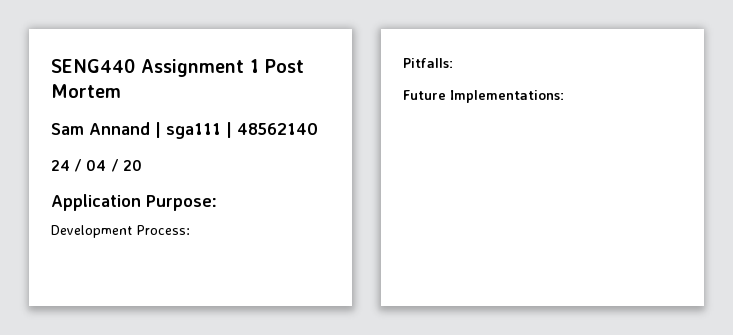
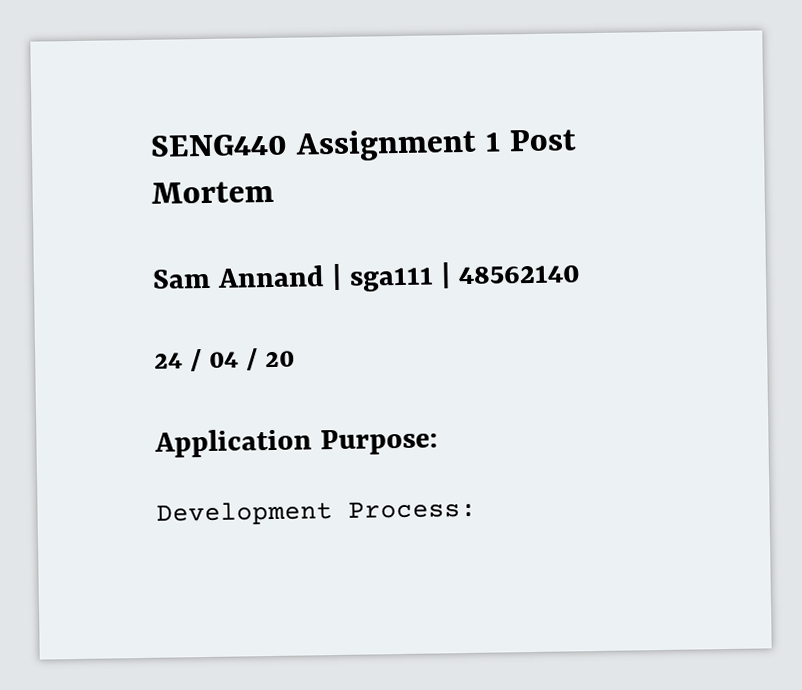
- Pitfalls:
- Future Implementations:

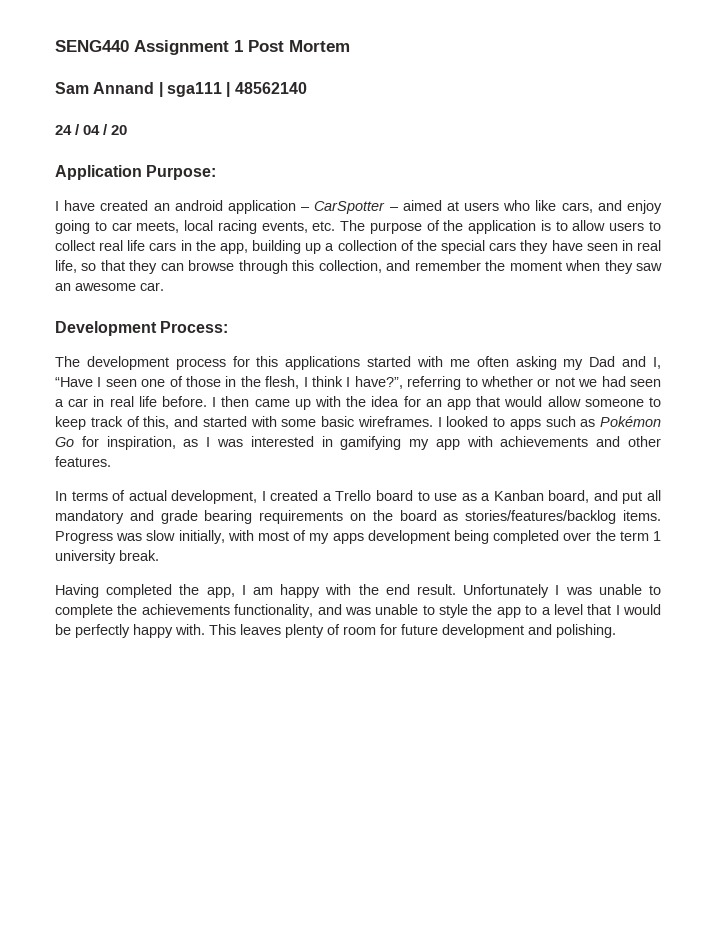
+ I have created an android application – CarSpotter – aimed at users who like cars, and enjoy going to car meets, local racing events, etc. The purpose of the application is to allow users to collect real life cars in the app, building up a collection of the special cars they have seen in real life, so that they can browse through this collection, and remember the moment when they saw an awesome car.
  Development Process:
+ The development process for this applications started with me often asking my Dad and I, “Have I seen one of those in the flesh, I think I have?”, referring to whether or not we had seen a car in real life before. I then came up with the idea for an app that would allow someone to keep track of this, and started with some basic wireframes. I looked to apps such as Pokémon Go for inspiration, as I was interested in gamifying my app with achievements and other features.
+ In terms of actual development, I created a Trello board to use as a Kanban board, and put all mandatory and grade bearing requirements on the board as stories/features/backlog items. Progress was slow initially, with most of my apps development being completed over the term 1 university break.
+ Having completed the app, I am happy with the end result. Unfortunately I was unable to complete the achievements functionality, and was unable to style the app to a level that I would be perfectly happy with. This leaves plenty of room for future development and polishing.

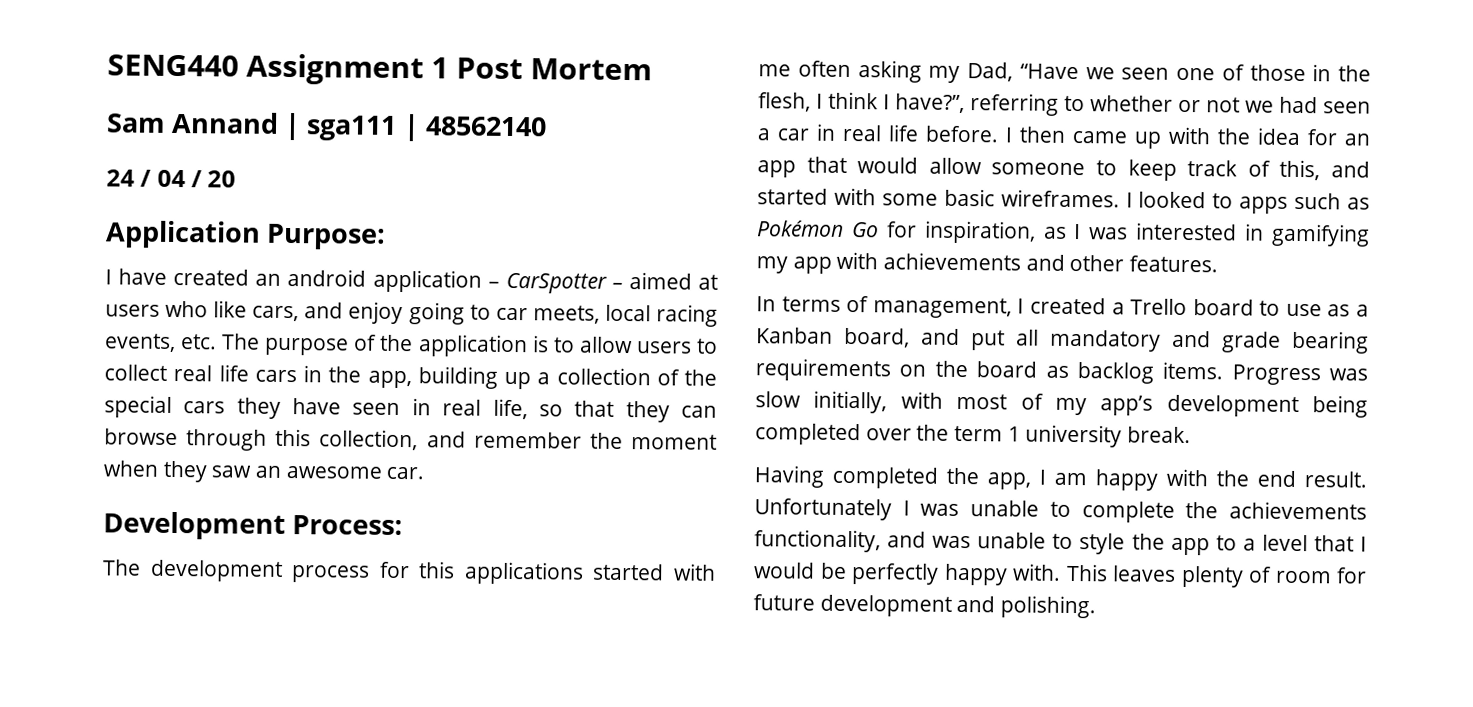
- The development process for this applications started with me often asking my Dad and I, “Have I seen one of those in the flesh, I think I have?”, referring to whether or not we had seen a car in real life before.
+ The development process for this applications started with me often asking my Dad, “Have we seen one of those in the flesh, I think I have?”, referring to whether or not we had seen a car in real life before.
- In terms of actual development, I created a Trello board to use as a Kanban board, and put all mandatory and grade bearing requirements on the board as stories/features/backlog items.
+ In terms of management, I created a Trello board to use as a Kanban board, and put all mandatory and grade bearing requirements on the board as backlog items.
- Progress was slow initially, with most of my apps development being completed over the term 1 university break.
+ Progress was slow initially, with most of my app’s development being completed over the term 1 university break.

